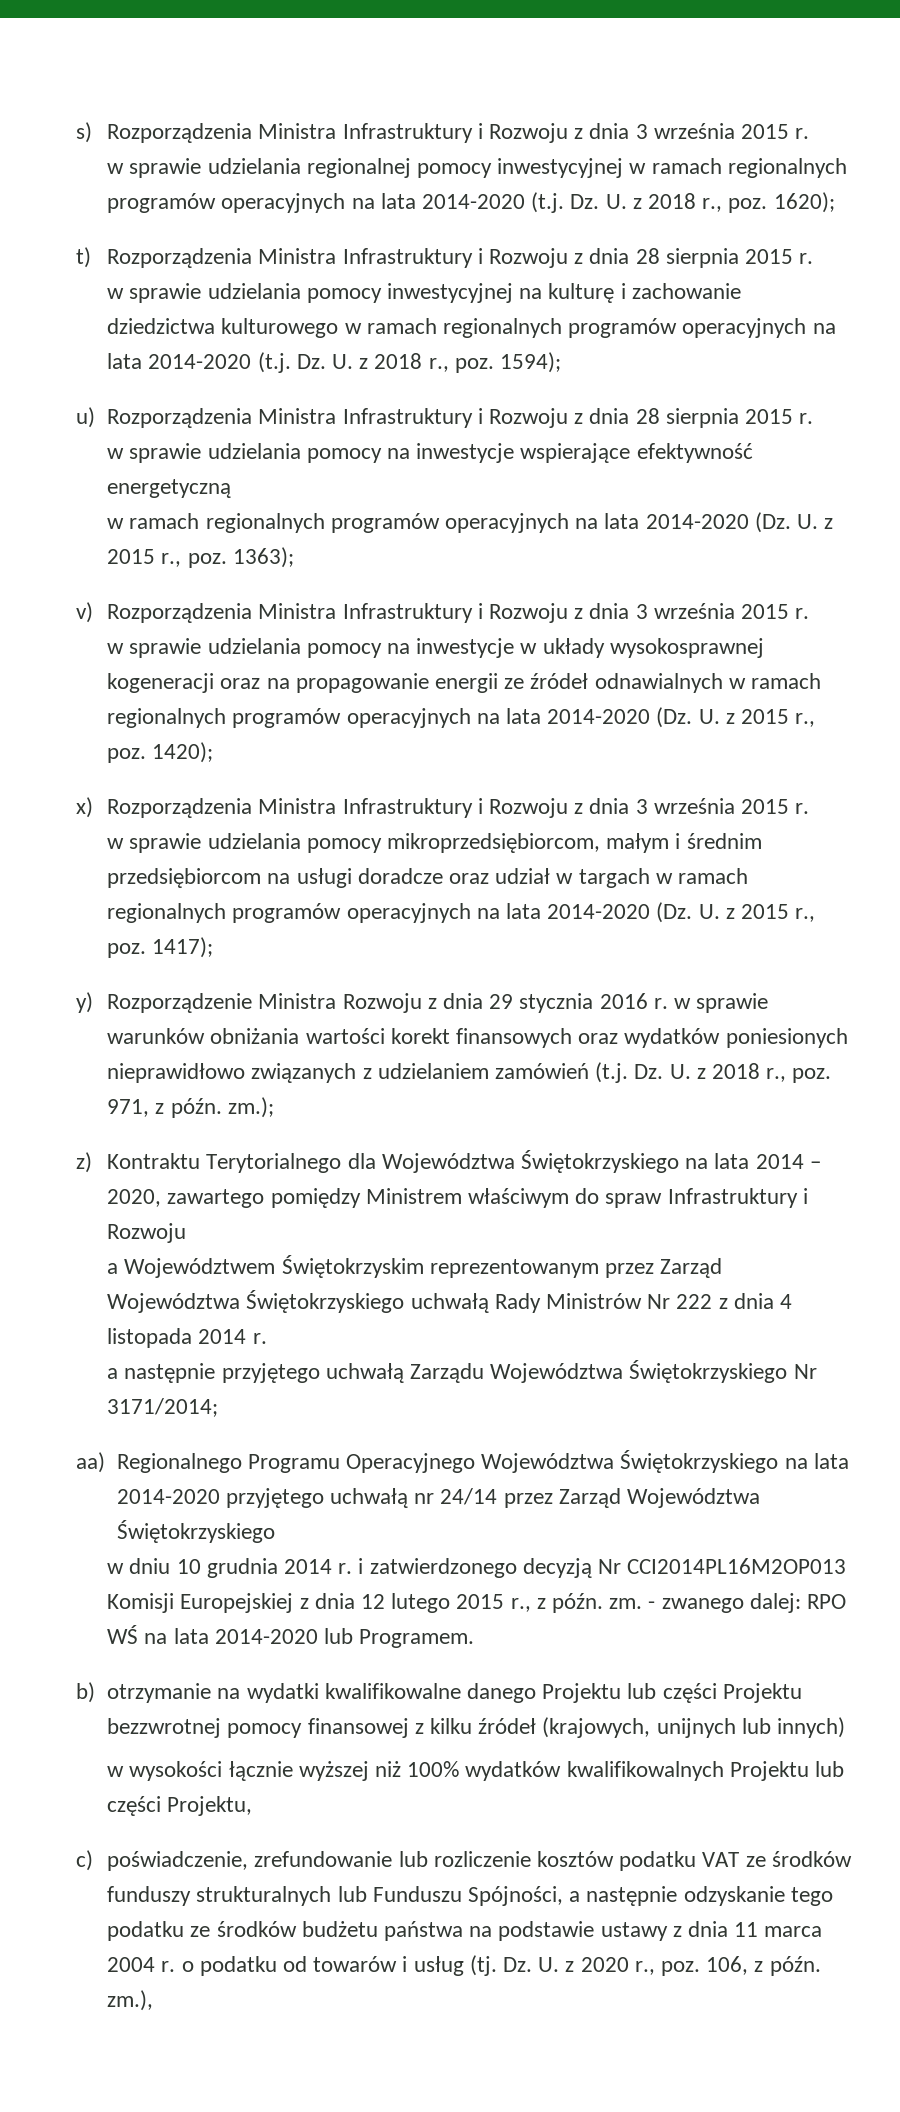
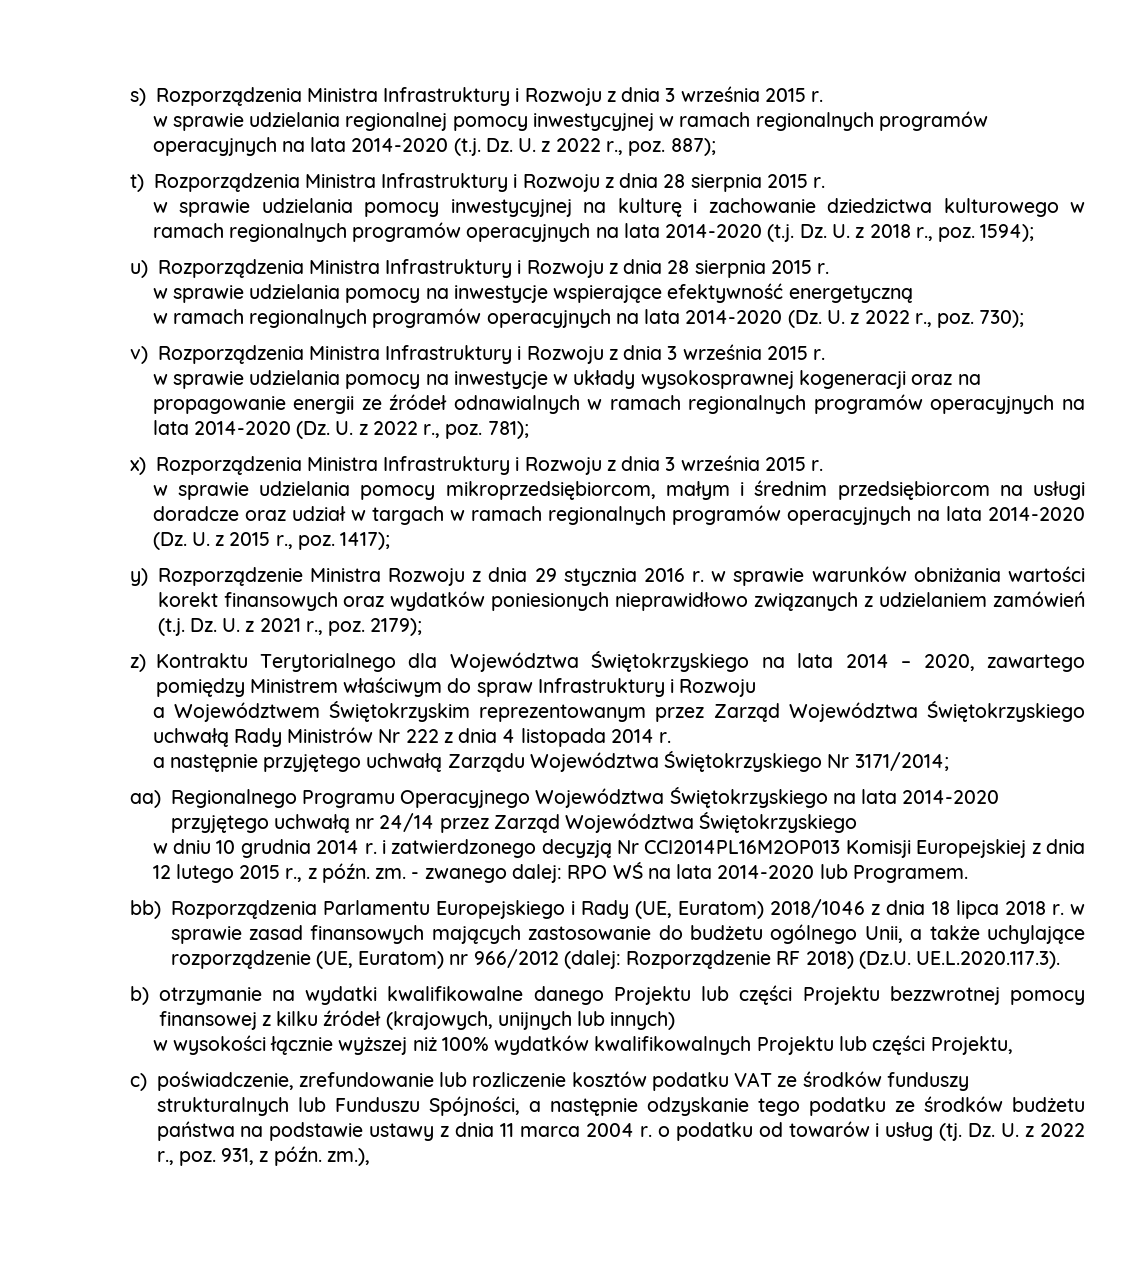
- w sprawie udzielania regionalnej pomocy inwestycyjnej w ramach regionalnych programów operacyjnych na lata 2014-2020 (t.j. Dz. U. z 2018 r., poz. 1620);
+ w sprawie udzielania regionalnej pomocy inwestycyjnej w ramach regionalnych programów operacyjnych na lata 2014-2020 (t.j. Dz. U. z 2022 r., poz. 887);
- w ramach regionalnych programów operacyjnych na lata 2014-2020 (Dz. U. z 2015 r., poz. 1363);
+ w ramach regionalnych programów operacyjnych na lata 2014-2020 (Dz. U. z 2022 r., poz. 730);
- w sprawie udzielania pomocy na inwestycje w układy wysokosprawnej kogeneracji oraz na propagowanie energii ze źródeł odnawialnych w ramach regionalnych programów operacyjnych na lata 2014-2020 (Dz. U. z 2015 r., poz. 1420);
+ w sprawie udzielania pomocy na inwestycje w układy wysokosprawnej kogeneracji oraz na propagowanie energii ze źródeł odnawialnych w ramach regionalnych programów operacyjnych na lata 2014-2020 (Dz. U. z 2022 r., poz. 781);
- y) Rozporządzenie Ministra Rozwoju z dnia 29 stycznia 2016 r. w sprawie warunków obniżania wartości korekt finansowych oraz wydatków poniesionych nieprawidłowo związanych z udzielaniem zamówień (t.j. Dz. U. z 2018 r., poz. 971, z późn. zm.);
+ y) Rozporządzenie Ministra Rozwoju z dnia 29 stycznia 2016 r. w sprawie warunków obniżania wartości korekt finansowych oraz wydatków poniesionych nieprawidłowo związanych z udzielaniem zamówień (t.j. Dz. U. z 2021 r., poz. 2179);
+ bb) Rozporządzenia Parlamentu Europejskiego i Rady (UE, Euratom) 2018/1046 z dnia 18 lipca 2018 r. w sprawie zasad finansowych mających zastosowanie do budżetu ogólnego Unii, a także uchylające rozporządzenie (UE, Euratom) nr 966/2012 (dalej: Rozporządzenie RF 2018) (Dz.U. UE.L.2020.117.3).
- Dz. U. z 2020 r., poz. 106, z późn. zm.),
+ Dz. U. z 2022 r., poz. 931, z późn. zm.),

